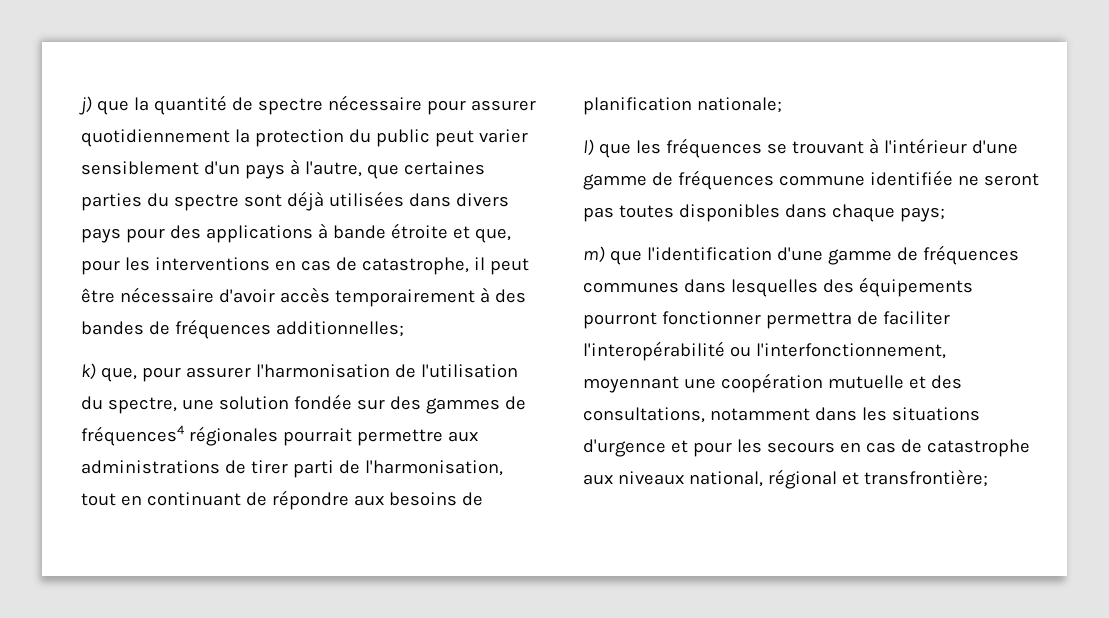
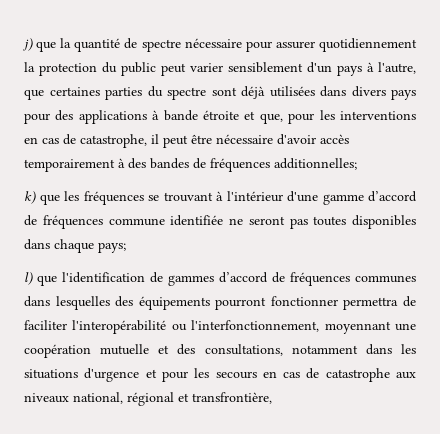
- k) que, pour assurer l'harmonisation de l'utilisation du spectre, une solution fondée sur des gammes de fréquences4 régionales pourrait permettre aux administrations de tirer parti de l'harmonisation, tout en continuant de répondre aux besoins de planification nationale;
- l) que les fréquences se trouvant à l'intérieur d'une gamme de fréquences commune identifiée ne seront pas toutes disponibles dans chaque pays;
+ k) que les fréquences se trouvant à l'intérieur d'une gamme d’accord de fréquences commune identifiée ne seront pas toutes disponibles dans chaque pays;
- m) que l'identification d'une gamme de fréquences communes dans lesquelles des équipements pourront fonctionner permettra de faciliter l'interopérabilité ou l'interfonctionnement, moyennant une coopération mutuelle et des consultations, notamment dans les situations d'urgence et pour les secours en cas de catastrophe aux niveaux national, régional et transfrontière;
+ l) que l'identification de gammes d’accord de fréquences communes dans lesquelles des équipements pourront fonctionner permettra de faciliter l'interopérabilité ou l'interfonctionnement, moyennant une coopération mutuelle et des consultations, notamment dans les situations d'urgence et pour les secours en cas de catastrophe aux niveaux national, régional et transfrontière,

